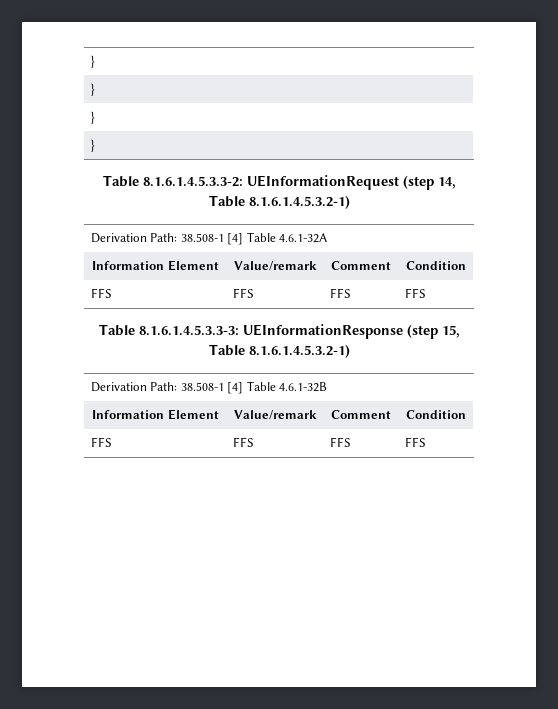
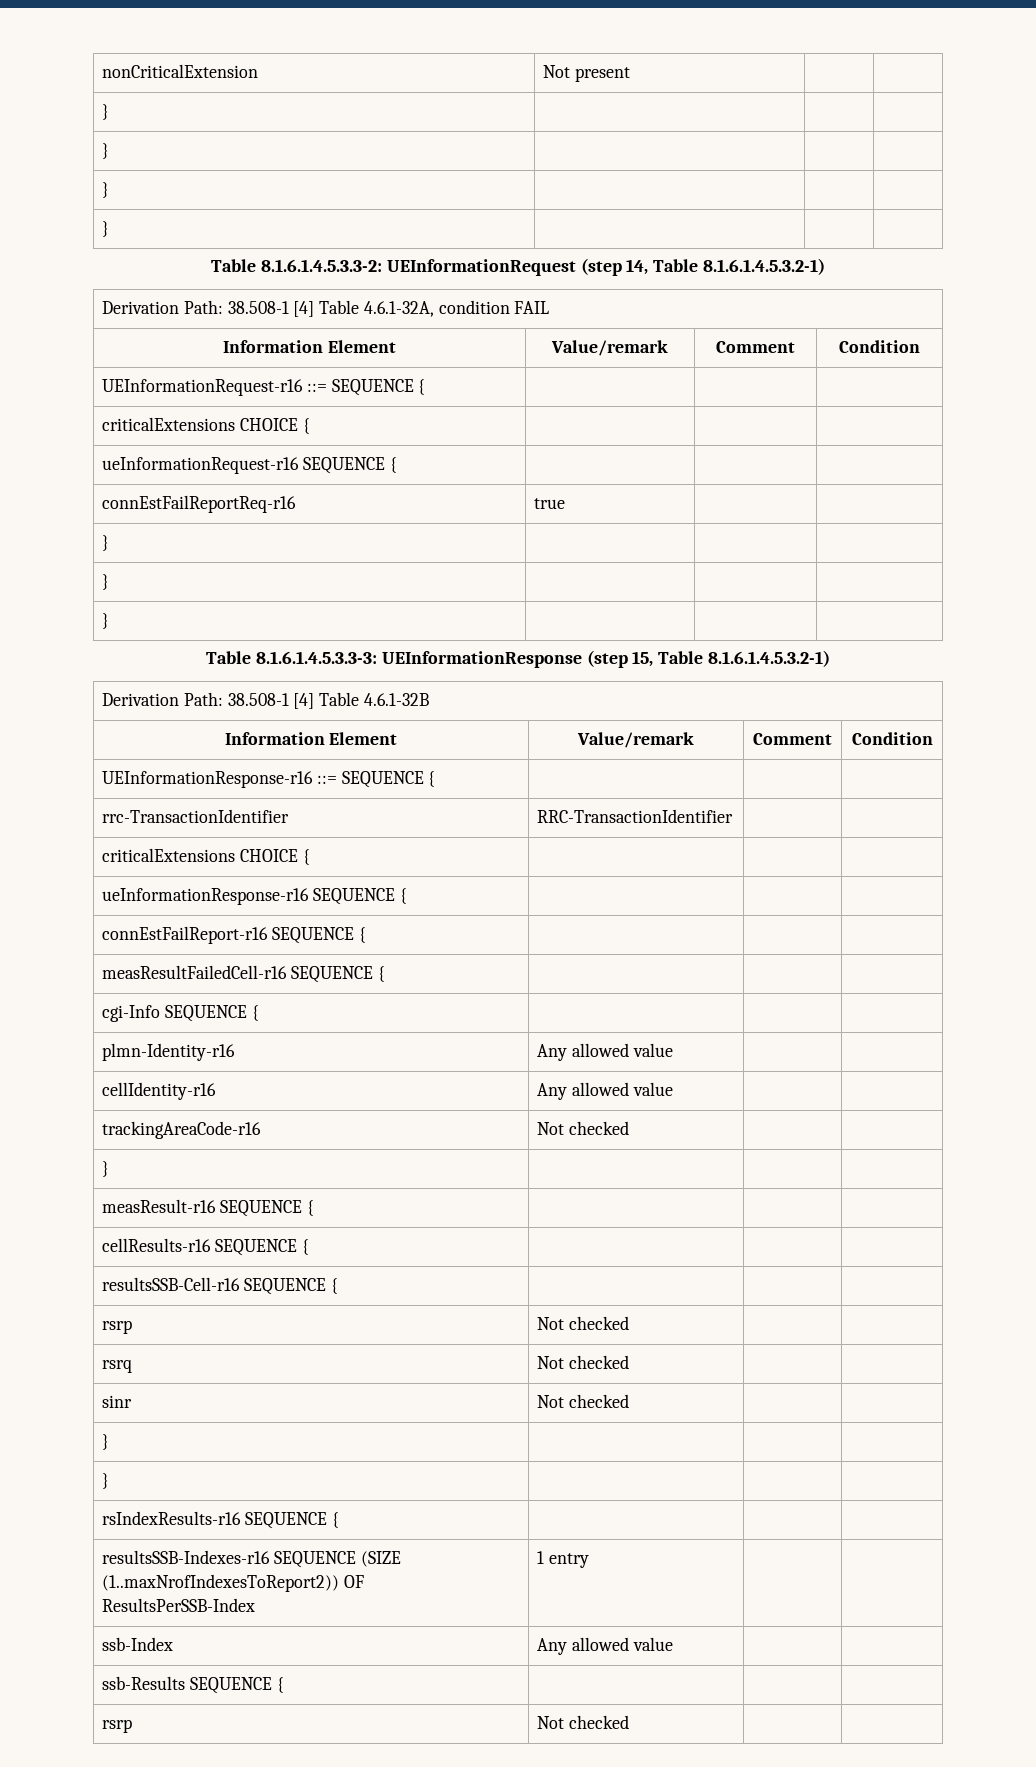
+ nonCriticalExtension | Not present | |
- Derivation Path: 38.508-1 [4] Table 4.6.1-32A
+ Derivation Path: 38.508-1 [4] Table 4.6.1-32A, condition FAIL
  Information Element | Value/remark | Comment | Condition
- FFS | FFS | FFS | FFS
+ UEInformationRequest-r16 ::= SEQUENCE { | | |
+ criticalExtensions CHOICE { | | |
+ ueInformationRequest-r16 SEQUENCE { | | |
+ connEstFailReportReq-r16 | true | |
+ } | | |
+ } | | |
+ } | | |
  Derivation Path: 38.508-1 [4] Table 4.6.1-32B
  Information Element | Value/remark | Comment | Condition
- FFS | FFS | FFS | FFS
+ UEInformationResponse-r16 ::= SEQUENCE { | | |
+ rrc-TransactionIdentifier | RRC-TransactionIdentifier | |
+ criticalExtensions CHOICE { | | |
+ ueInformationResponse-r16 SEQUENCE { | | |
+ connEstFailReport-r16 SEQUENCE { | | |
+ measResultFailedCell-r16 SEQUENCE { | | |
+ cgi-Info SEQUENCE { | | |
+ plmn-Identity-r16 | Any allowed value | |
+ cellIdentity-r16 | Any allowed value | |
+ trackingAreaCode-r16 | Not checked | |
+ } | | |
+ measResult-r16 SEQUENCE { | | |
+ cellResults-r16 SEQUENCE { | | |
+ resultsSSB-Cell-r16 SEQUENCE { | | |
+ rsrp | Not checked | |
+ rsrq | Not checked | |
+ sinr | Not checked | |
+ } | | |
+ } | | |
+ rsIndexResults-r16 SEQUENCE { | | |
+ resultsSSB-Indexes-r16 SEQUENCE (SIZE (1..maxNrofIndexesToReport2)) OF ResultsPerSSB-Index | 1 entry | |
+ ssb-Index | Any allowed value | |
+ ssb-Results SEQUENCE { | | |
+ rsrp | Not checked | |

